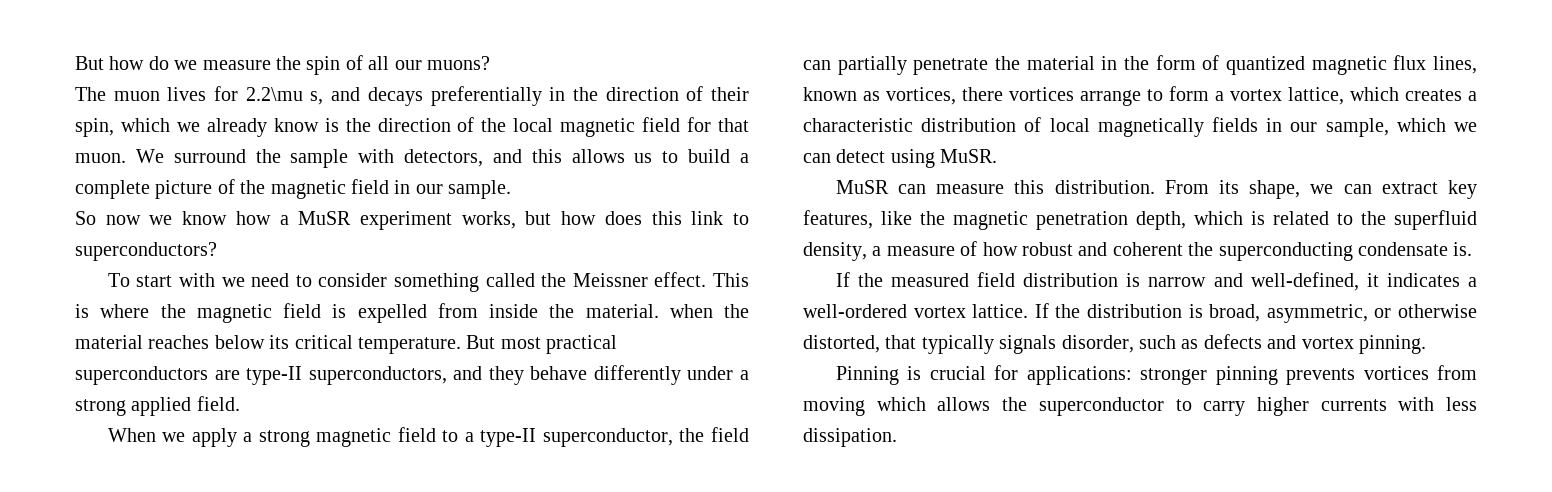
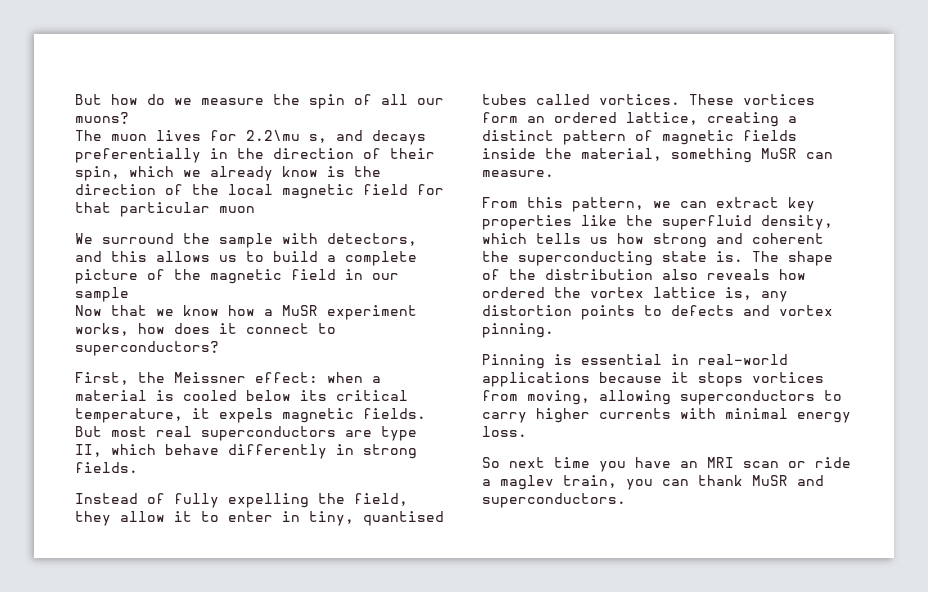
- The muon lives for 2.2\mu s, and decays preferentially in the direction of their spin, which we already know is the direction of the local magnetic field for that muon. We surround the sample with detectors, and this allows us to build a complete picture of the magnetic field in our sample.
- So now we know how a MuSR experiment works, but how does this link to superconductors?
+ The muon lives for 2.2\mu s, and decays preferentially in the direction of their spin, which we already know is the direction of the local magnetic field for that particular muon
+ We surround the sample with detectors, and this allows us to build a complete picture of the magnetic field in our sample
+ Now that we know how a MuSR experiment works, how does it connect to superconductors?
- To start with we need to consider something called the Meissner effect. This is where the magnetic field is expelled from inside the material. when the material reaches below its critical temperature.
+ First, the Meissner effect: when a material is cooled below its critical temperature, it expels magnetic fields.
- But most practical superconductors are type-II superconductors, and they behave differently under a strong applied field.
- When we apply a strong magnetic field to a type-II superconductor, the field can partially penetrate the material in the form of quantized magnetic flux lines, known as vortices, there vortices arrange to form a vortex lattice, which creates a characteristic distribution of local magnetically fields in our sample, which we can detect using MuSR.
- MuSR can measure this distribution. From its shape, we can extract key features, like the magnetic penetration depth, which is related to the superfluid density, a measure of how robust and coherent the superconducting condensate is.
- If the measured field distribution is narrow and well-defined, it indicates a well-ordered vortex lattice. If the distribution is broad, asymmetric, or otherwise distorted, that typically signals disorder, such as defects and vortex pinning.
+ But most real superconductors are type II, which behave differently in strong fields.
+ Instead of fully expelling the field, they allow it to enter in tiny, quantised tubes called vortices. These vortices form an ordered lattice, creating a distinct pattern of magnetic fields inside the material, something MuSR can measure.
+ From this pattern, we can extract key properties like the superfluid density, which tells us how strong and coherent the superconducting state is. The shape of the distribution also reveals how ordered the vortex lattice is, any distortion points to defects and vortex pinning.
- Pinning is crucial for applications: stronger pinning prevents vortices from moving which allows the superconductor to carry higher currents with less dissipation.
+ Pinning is essential in real-world applications because it stops vortices from moving, allowing superconductors to carry higher currents with minimal energy loss.
+ So next time you have an MRI scan or ride a maglev train, you can thank MuSR and superconductors.

